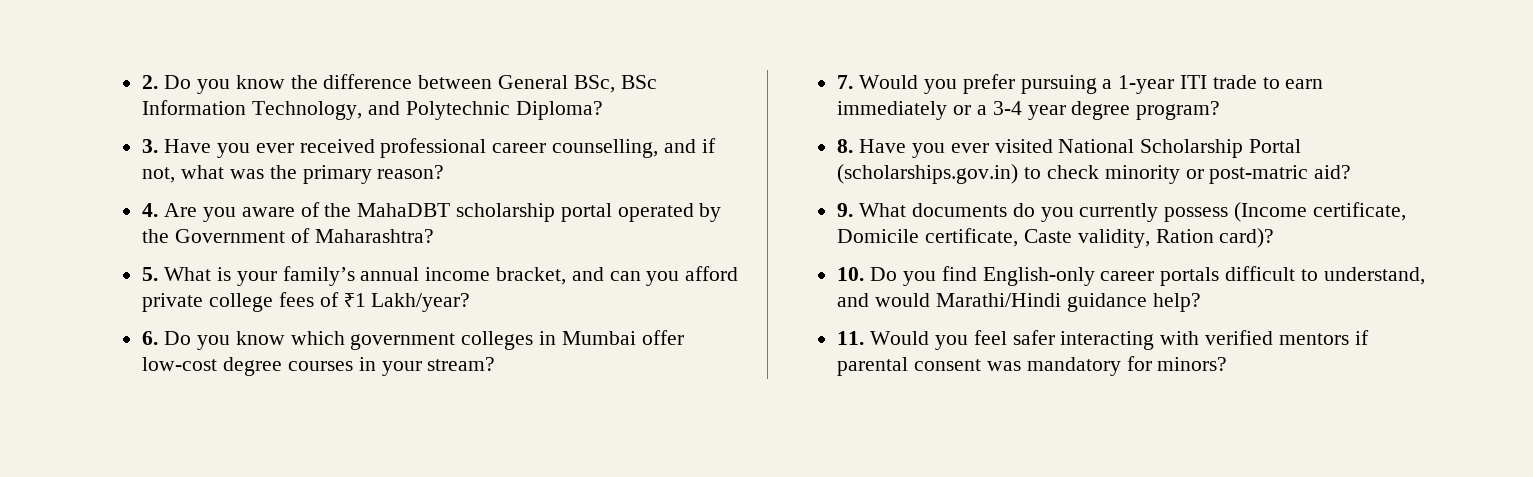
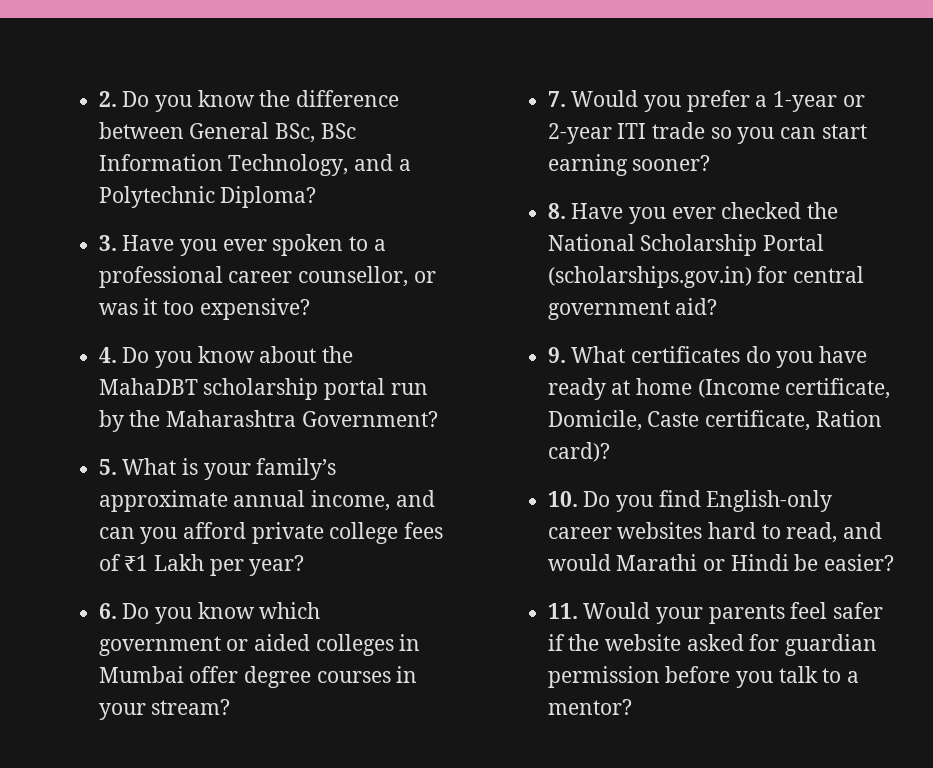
- 2. Do you know the difference between General BSc, BSc Information Technology, and Polytechnic Diploma?
+ 2. Do you know the difference between General BSc, BSc Information Technology, and a Polytechnic Diploma?
- 3. Have you ever received professional career counselling, and if not, what was the primary reason?
- 4. Are you aware of the MahaDBT scholarship portal operated by the Government of Maharashtra?
+ 3. Have you ever spoken to a professional career counsellor, or was it too expensive?
+ 4. Do you know about the MahaDBT scholarship portal run by the Maharashtra Government?
- 5. What is your family’s annual income bracket, and can you afford private college fees of ₹1 Lakh/year?
+ 5. What is your family’s approximate annual income, and can you afford private college fees of ₹1 Lakh per year?
- 6. Do you know which government colleges in Mumbai offer low-cost degree courses in your stream?
+ 6. Do you know which government or aided colleges in Mumbai offer degree courses in your stream?
- 7. Would you prefer pursuing a 1-year ITI trade to earn immediately or a 3-4 year degree program?
+ 7. Would you prefer a 1-year or 2-year ITI trade so you can start earning sooner?
- 8. Have you ever visited National Scholarship Portal (scholarships.gov.in) to check minority or post-matric aid?
+ 8. Have you ever checked the National Scholarship Portal (scholarships.gov.in) for central government aid?
- 9. What documents do you currently possess (Income certificate, Domicile certificate, Caste validity, Ration card)?
+ 9. What certificates do you have ready at home (Income certificate, Domicile, Caste certificate, Ration card)?
- 10. Do you find English-only career portals difficult to understand, and would Marathi/Hindi guidance help?
- 11. Would you feel safer interacting with verified mentors if parental consent was mandatory for minors?
+ 10. Do you find English-only career websites hard to read, and would Marathi or Hindi be easier?
+ 11. Would your parents feel safer if the website asked for guardian permission before you talk to a mentor?

